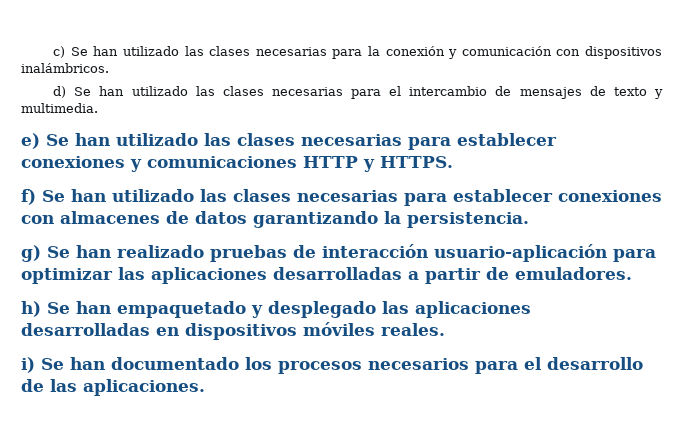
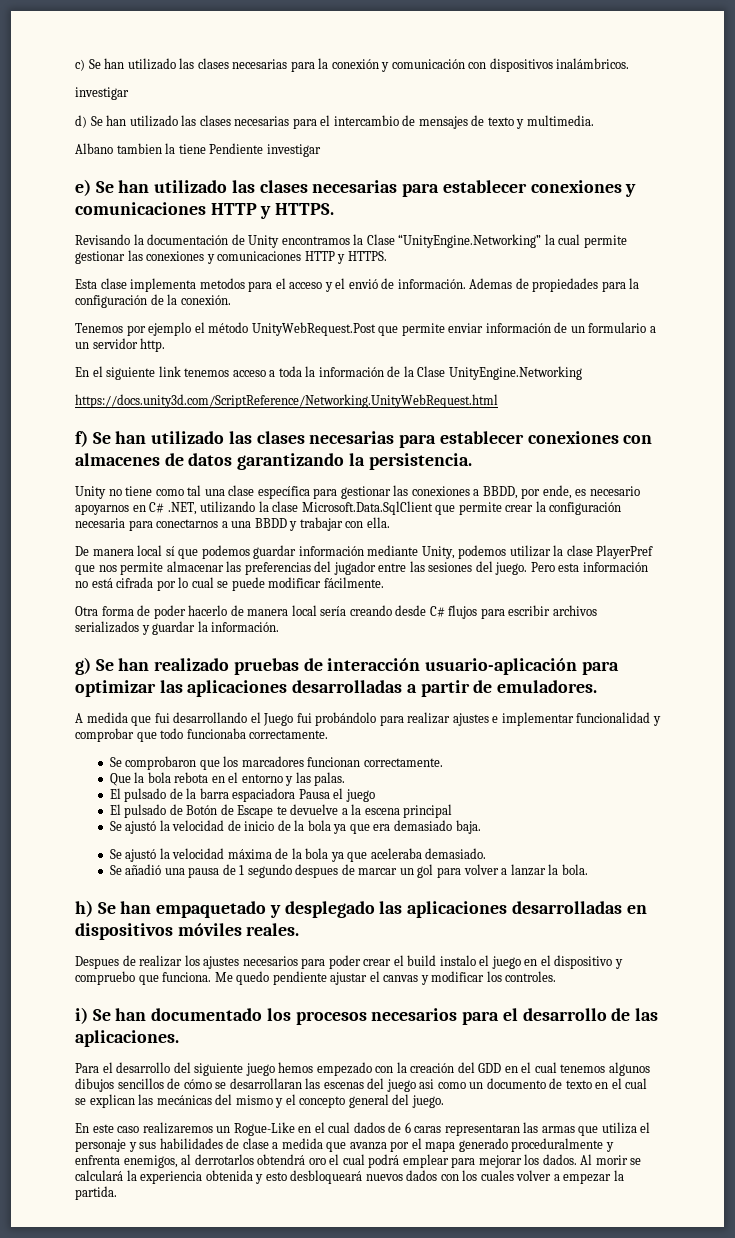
  c) Se han utilizado las clases necesarias para la conexión y comunicación con dispositivos inalámbricos.
+ investigar
+ Albano tambien la tiene Pendiente investigar
+ Revisando la documentación de Unity encontramos la Clase “UnityEngine.Networking” la cual permite gestionar las conexiones y comunicaciones HTTP y HTTPS.
+ Esta clase implementa metodos para el acceso y el envió de información. Ademas de propiedades para la configuración de la conexión.
+ Tenemos por ejemplo el método UnityWebRequest.Post que permite enviar información de un formulario a un servidor http.
+ En el siguiente link tenemos acceso a toda la información de la Clase UnityEngine.Networking
+ https://docs.unity3d.com/ScriptReference/Networking.UnityWebRequest.html
+ Unity no tiene como tal una clase específica para gestionar las conexiones a BBDD, por ende, es necesario apoyarnos en C# .NET, utilizando la clase Microsoft.Data.SqlClient que permite crear la configuración necesaria para conectarnos a una BBDD y trabajar con ella.
+ De manera local sí que podemos guardar información mediante Unity, podemos utilizar la clase PlayerPref que nos permite almacenar las preferencias del jugador entre las sesiones del juego. Pero esta información no está cifrada por lo cual se puede modificar fácilmente.
+ Otra forma de poder hacerlo de manera local sería creando desde C# flujos para escribir archivos serializados y guardar la información.
+ A medida que fui desarrollando el Juego fui probándolo para realizar ajustes e implementar funcionalidad y comprobar que todo funcionaba correctamente.
+ Se comprobaron que los marcadores funcionan correctamente.
+ Que la bola rebota en el entorno y las palas.
+ El pulsado de la barra espaciadora Pausa el juego
+ El pulsado de Botón de Escape te devuelve a la escena principal
+ Se ajustó la velocidad de inicio de la bola ya que era demasiado baja.
+ Se ajustó la velocidad máxima de la bola ya que aceleraba demasiado.
+ Se añadió una pausa de 1 segundo despues de marcar un gol para volver a lanzar la bola.
+ Despues de realizar los ajustes necesarios para poder crear el build instalo el juego en el dispositivo y compruebo que funciona. Me quedo pendiente ajustar el canvas y modificar los controles.
+ Para el desarrollo del siguiente juego hemos empezado con la creación del GDD en el cual tenemos algunos dibujos sencillos de cómo se desarrollaran las escenas del juego asi como un documento de texto en el cual se explican las mecánicas del mismo y el concepto general del juego.
+ En este caso realizaremos un Rogue-Like en el cual dados de 6 caras representaran las armas que utiliza el personaje y sus habilidades de clase a medida que avanza por el mapa generado proceduralmente y enfrenta enemigos, al derrotarlos obtendrá oro el cual podrá emplear para mejorar los dados. Al morir se calculará la experiencia obtenida y esto desbloqueará nuevos dados con los cuales volver a empezar la partida.

